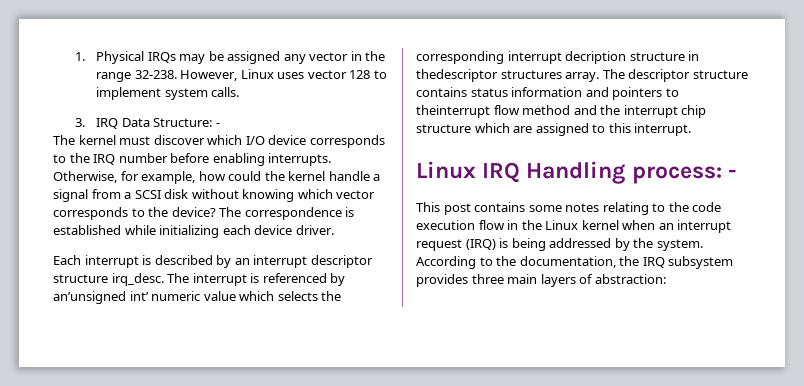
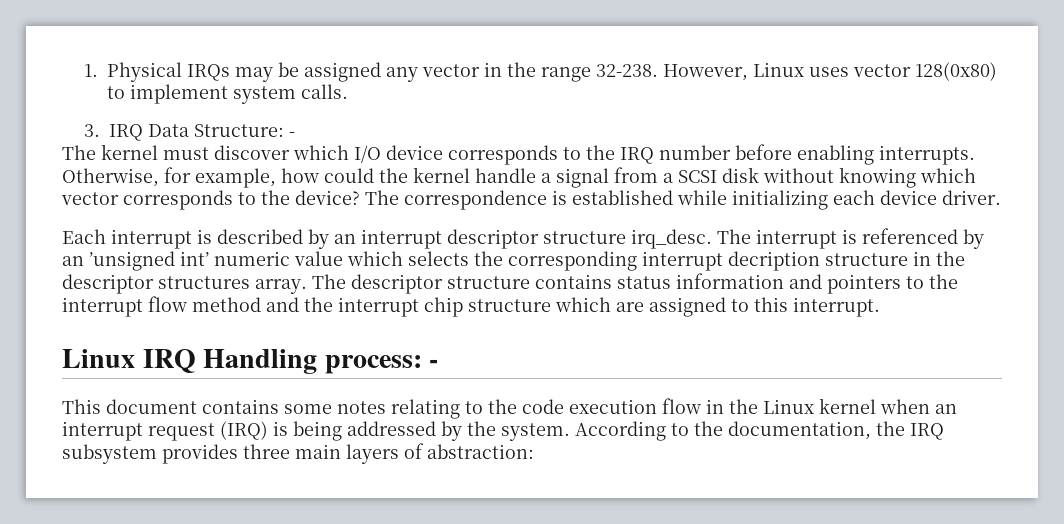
- However, Linux uses vector 128 to implement system calls.
+ However, Linux uses vector 128(0x80) to implement system calls.
- The interrupt is referenced by an’unsigned int’ numeric value which selects the corresponding interrupt decription structure in thedescriptor structures array.
+ The interrupt is referenced by an ’unsigned int’ numeric value which selects the corresponding interrupt decription structure in the descriptor structures array.
- The descriptor structure contains status information and pointers to theinterrupt flow method and the interrupt chip structure which are assigned to this interrupt.
+ The descriptor structure contains status information and pointers to the interrupt flow method and the interrupt chip structure which are assigned to this interrupt.
- This post contains some notes relating to the code execution flow in the Linux kernel when an interrupt request (IRQ) is being addressed by the system.
+ This document contains some notes relating to the code execution flow in the Linux kernel when an interrupt request (IRQ) is being addressed by the system.

